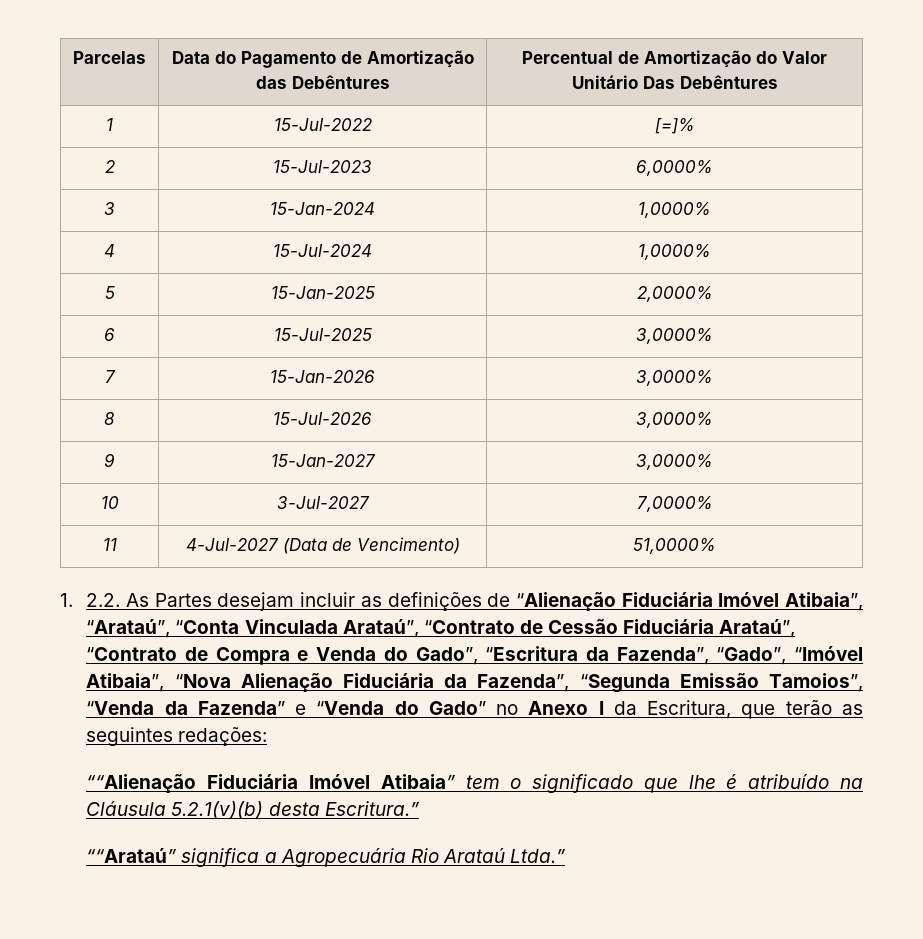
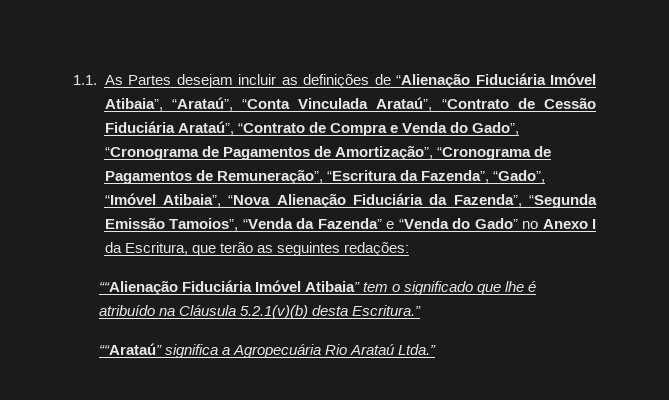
- Parcelas | Data do Pagamento de Amortização das Debêntures | Percentual de Amortização do Valor Unitário Das Debêntures
- 1 | 15-Jul-2022 | [=]%
- 2 | 15-Jul-2023 | 6,0000%
- 3 | 15-Jan-2024 | 1,0000%
- 4 | 15-Jul-2024 | 1,0000%
- 5 | 15-Jan-2025 | 2,0000%
- 6 | 15-Jul-2025 | 3,0000%
- 7 | 15-Jan-2026 | 3,0000%
- 8 | 15-Jul-2026 | 3,0000%
- 9 | 15-Jan-2027 | 3,0000%
- 10 | 3-Jul-2027 | 7,0000%
- 11 | 4-Jul-2027 (Data de Vencimento) | 51,0000%
- 1. 2.2. As Partes desejam incluir as definições de “Alienação Fiduciária Imóvel Atibaia”, “Arataú”, “Conta Vinculada Arataú”, “Contrato de Cessão Fiduciária Arataú”, “Contrato de Compra e Venda do Gado”, “Escritura da Fazenda”, “Gado”, “Imóvel Atibaia”, “Nova Alienação Fiduciária da Fazenda”, “Segunda Emissão Tamoios”, “Venda da Fazenda” e “Venda do Gado” no Anexo I da Escritura, que terão as seguintes redações:
+ 1.1. As Partes desejam incluir as definições de “Alienação Fiduciária Imóvel Atibaia”, “Arataú”, “Conta Vinculada Arataú”, “Contrato de Cessão Fiduciária Arataú”, “Contrato de Compra e Venda do Gado”, “Cronograma de Pagamentos de Amortização”, “Cronograma de Pagamentos de Remuneração”, “Escritura da Fazenda”, “Gado”, “Imóvel Atibaia”, “Nova Alienação Fiduciária da Fazenda”, “Segunda Emissão Tamoios”, “Venda da Fazenda” e “Venda do Gado” no Anexo I da Escritura, que terão as seguintes redações:

